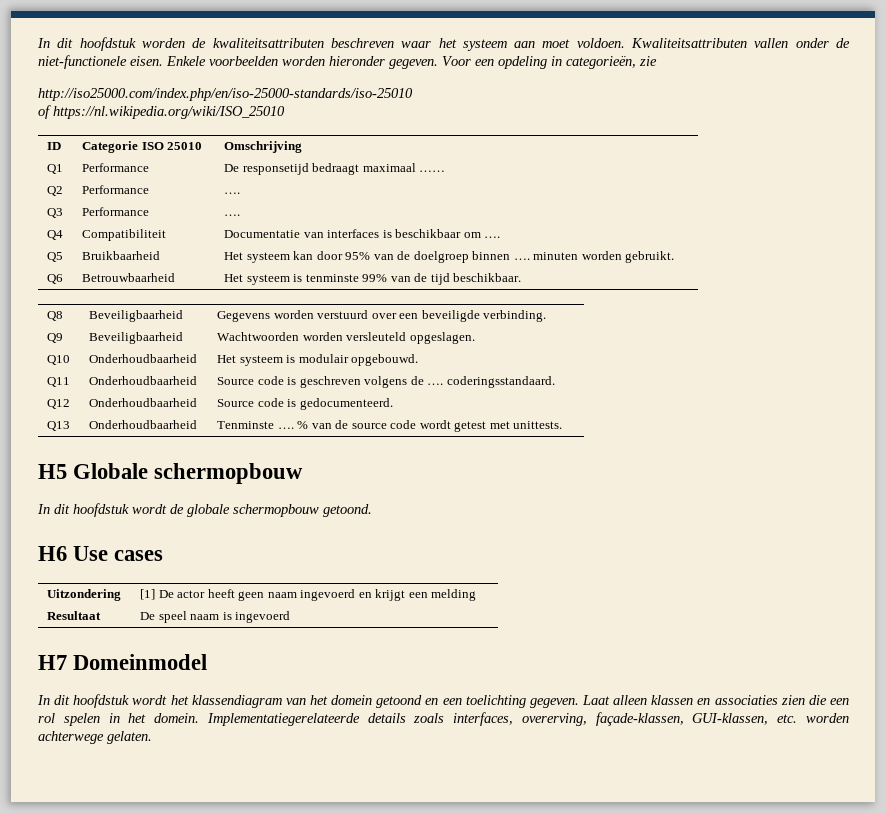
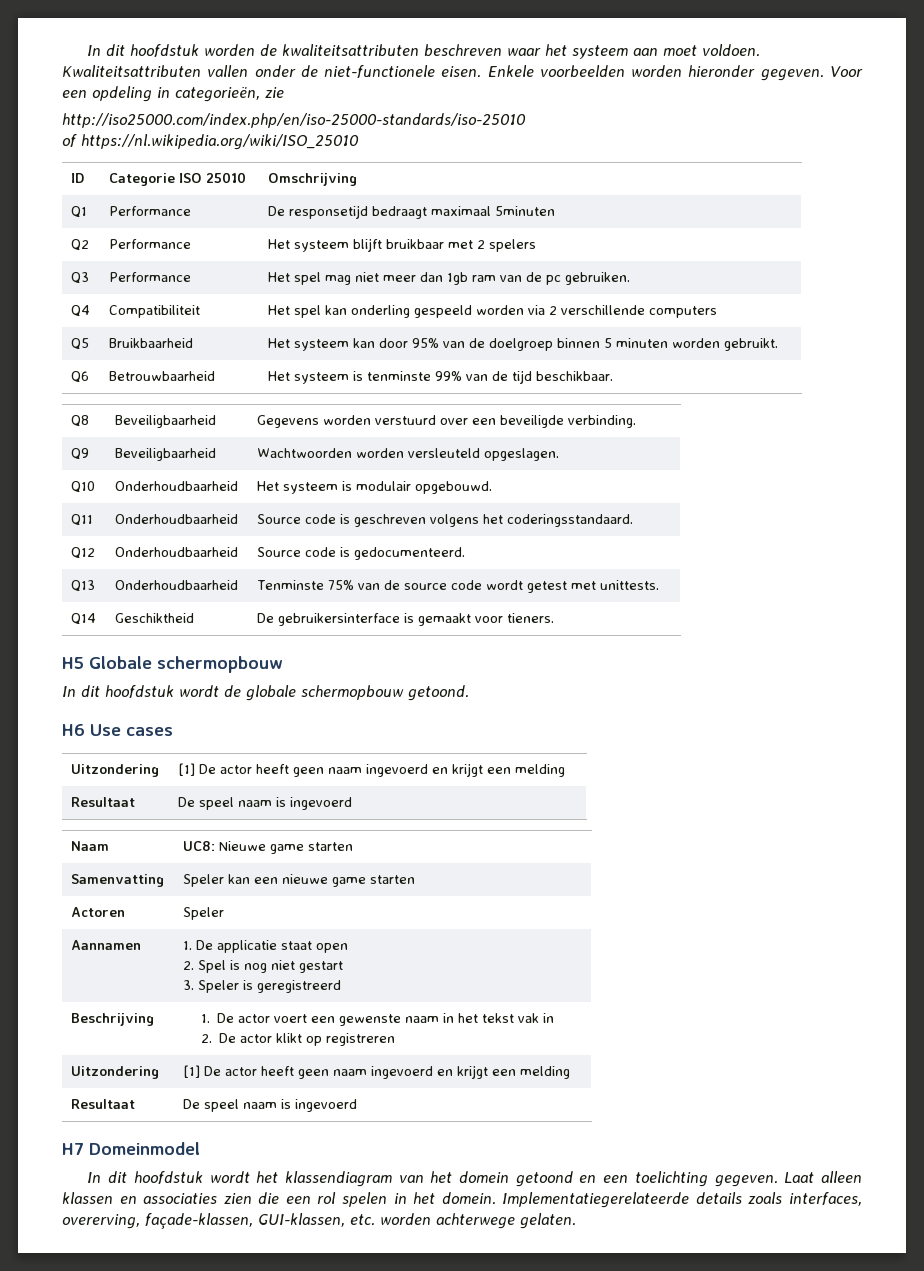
- Q1 | Performance | De responsetijd bedraagt maximaal ……
+ Q1 | Performance | De responsetijd bedraagt maximaal 5minuten
- Q2 | Performance | ….
- Q3 | Performance | ….
- Q4 | Compatibiliteit | Documentatie van interfaces is beschikbaar om ….
+ Q2 | Performance | Het systeem blijft bruikbaar met 2 spelers
+ Q3 | Performance | Het spel mag niet meer dan 1gb ram van de pc gebruiken.
+ Q4 | Compatibiliteit | Het spel kan onderling gespeeld worden via 2 verschillende computers
- Q5 | Bruikbaarheid | Het systeem kan door 95% van de doelgroep binnen …. minuten worden gebruikt.
+ Q5 | Bruikbaarheid | Het systeem kan door 95% van de doelgroep binnen 5 minuten worden gebruikt.
- Q11 | Onderhoudbaarheid | Source code is geschreven volgens de …. coderingsstandaard.
+ Q11 | Onderhoudbaarheid | Source code is geschreven volgens het coderingsstandaard.
- Q13 | Onderhoudbaarheid | Tenminste …. % van de source code wordt getest met unittests.
+ Q13 | Onderhoudbaarheid | Tenminste 75% van de source code wordt getest met unittests.
+ Q14 | Geschiktheid | De gebruikersinterface is gemaakt voor tieners.
+ Naam | UC8: Nieuwe game starten
+ Samenvatting | Speler kan een nieuwe game starten
+ Actoren | Speler
+ Aannamen | 1. De applicatie staat open
+ 2. Spel is nog niet gestart
+ 3. Speler is geregistreerd
+ Beschrijving | 1. De actor voert een gewenste naam in het tekst vak in
+ 2. De actor klikt op registreren
+ Uitzondering | [1] De actor heeft geen naam ingevoerd en krijgt een melding
+ Resultaat | De speel naam is ingevoerd

